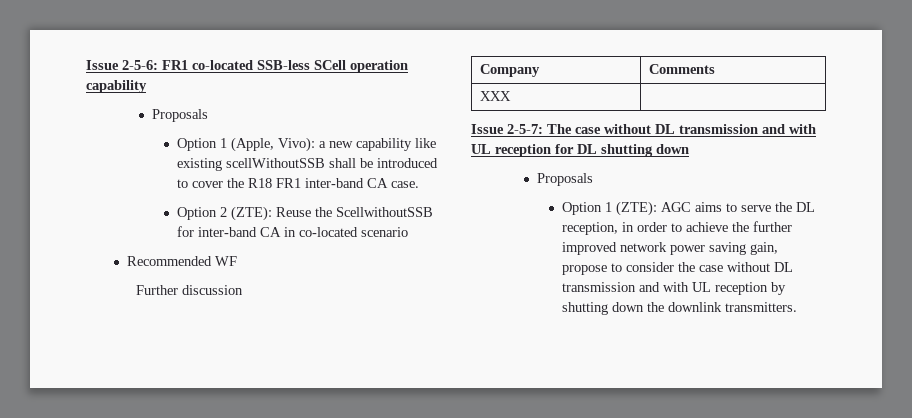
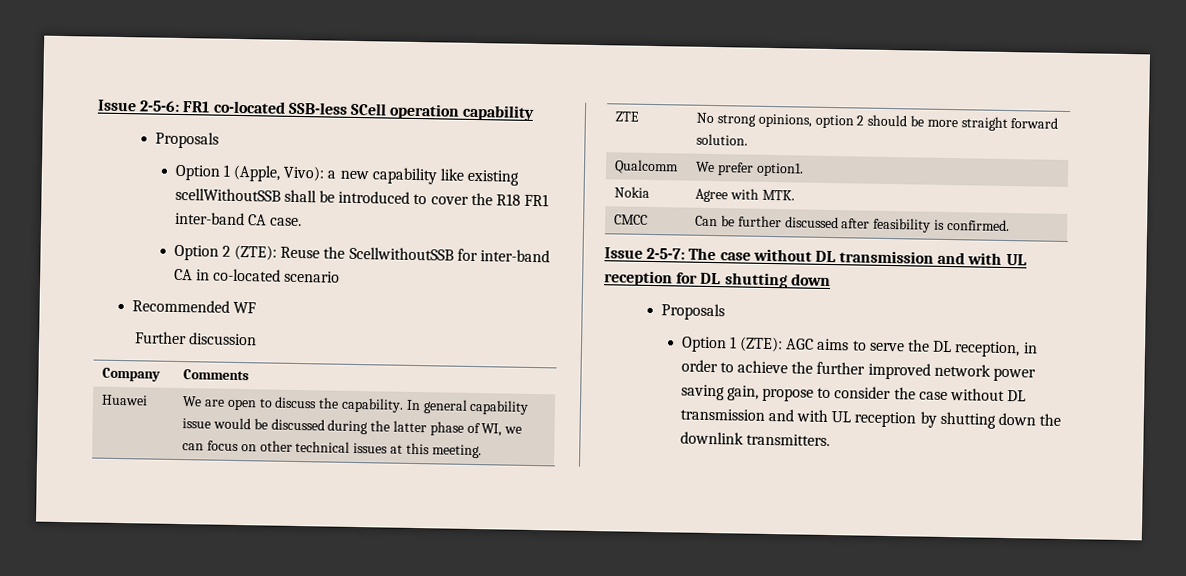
- XXX |
+ Huawei | We are open to discuss the capability. In general capability issue would be discussed during the latter phase of WI, we can focus on other technical issues at this meeting.
+ ZTE | No strong opinions, option 2 should be more straight forward solution.
+ Qualcomm | We prefer option1.
+ Nokia | Agree with MTK.
+ CMCC | Can be further discussed after feasibility is confirmed.

